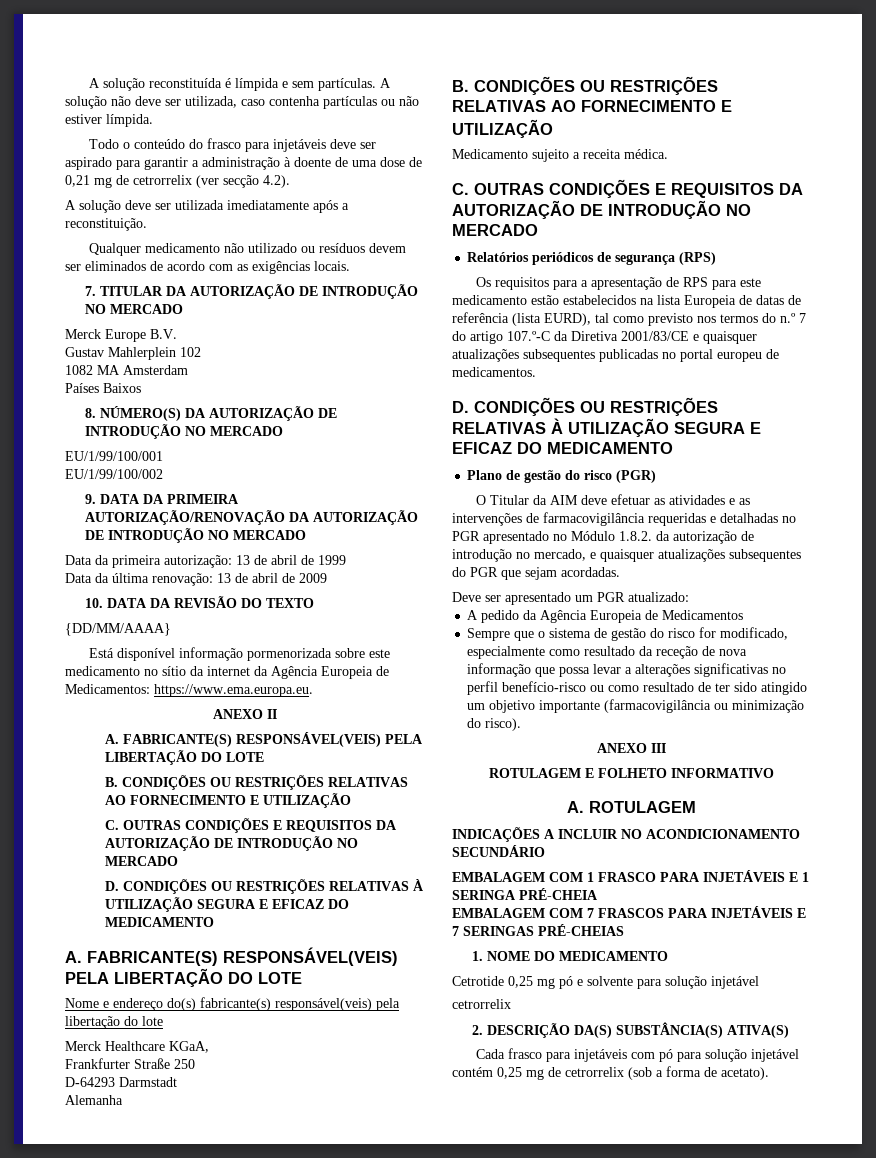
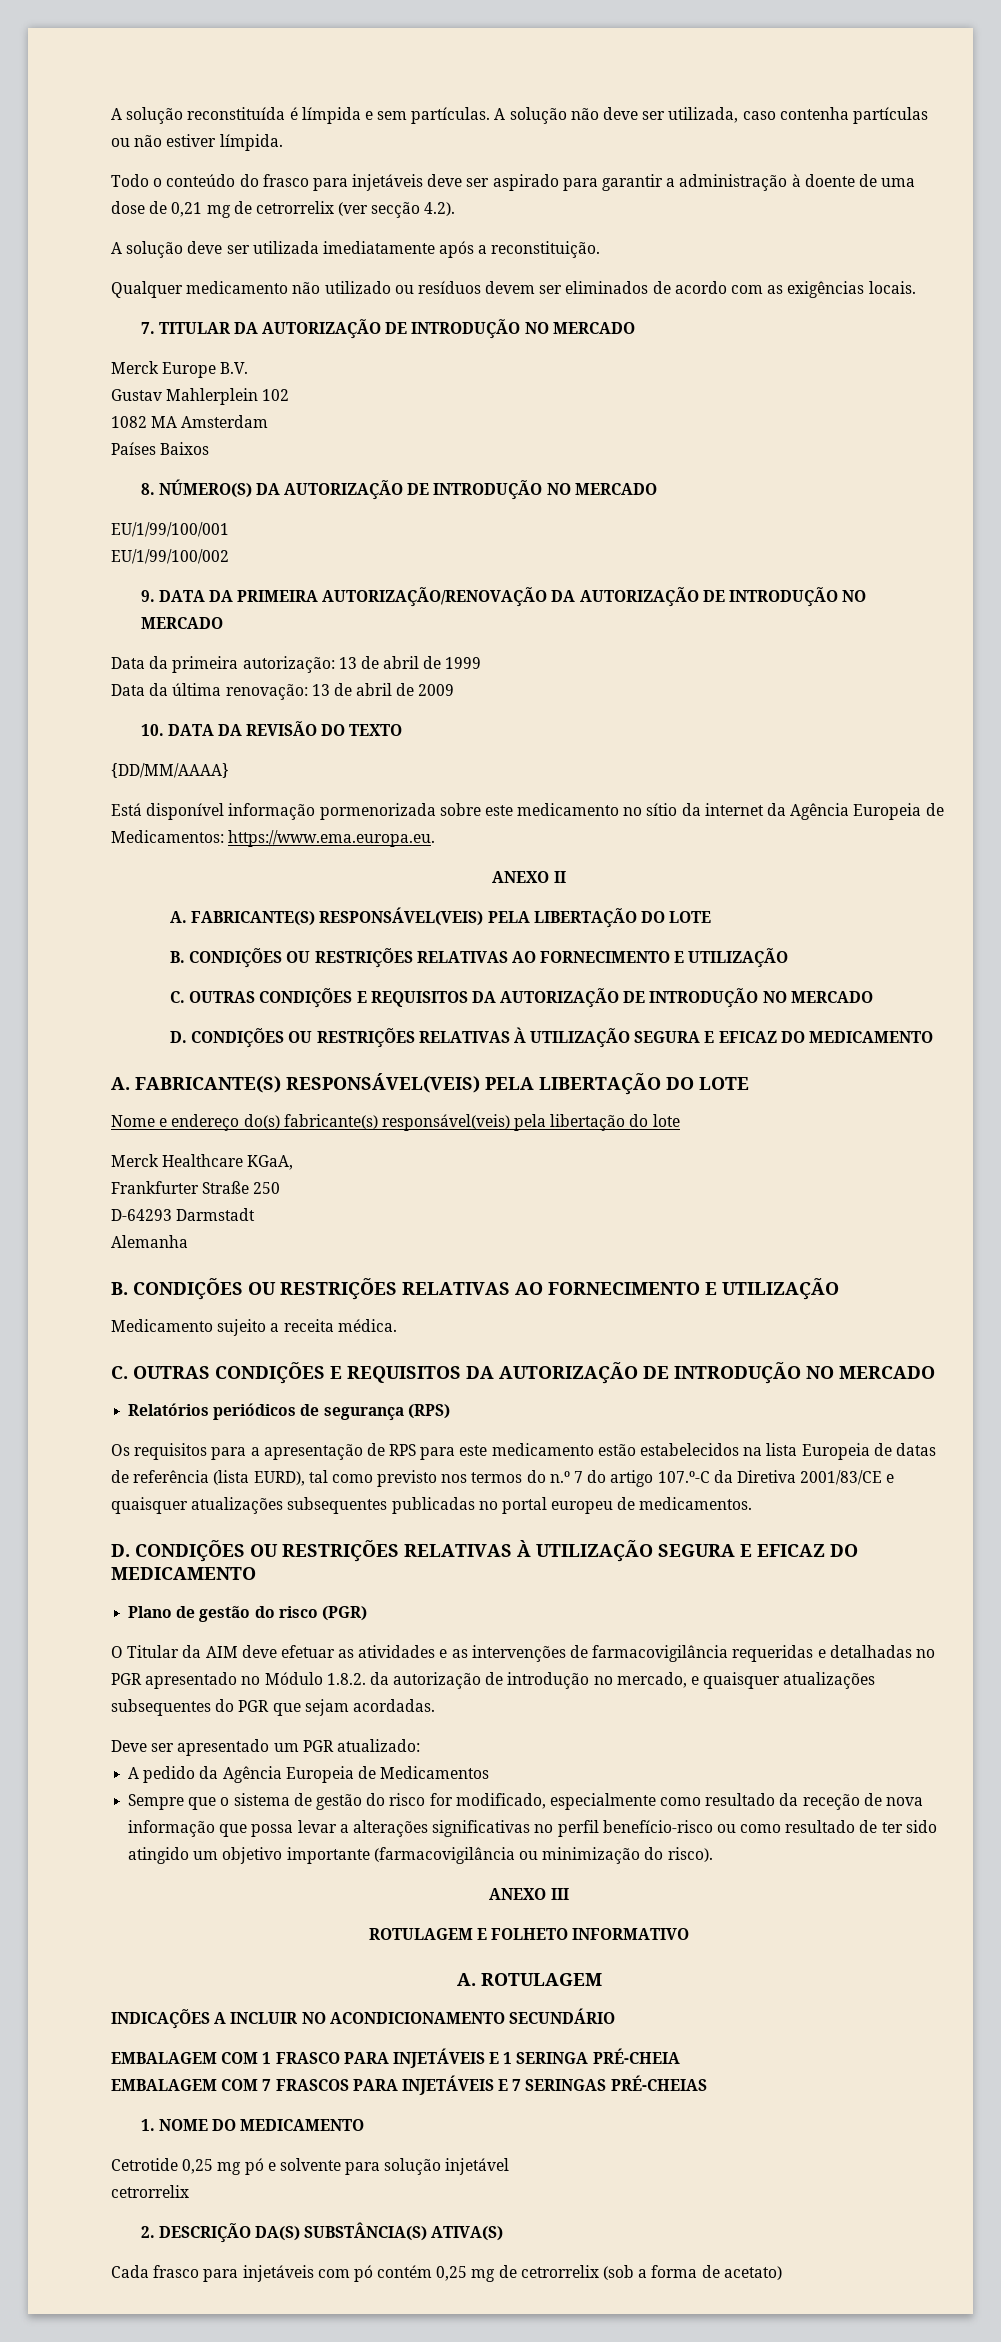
- Cada frasco para injetáveis com pó para solução injetável contém 0,25 mg de cetrorrelix (sob a forma de acetato).
+ Cada frasco para injetáveis com pó contém 0,25 mg de cetrorrelix (sob a forma de acetato)

